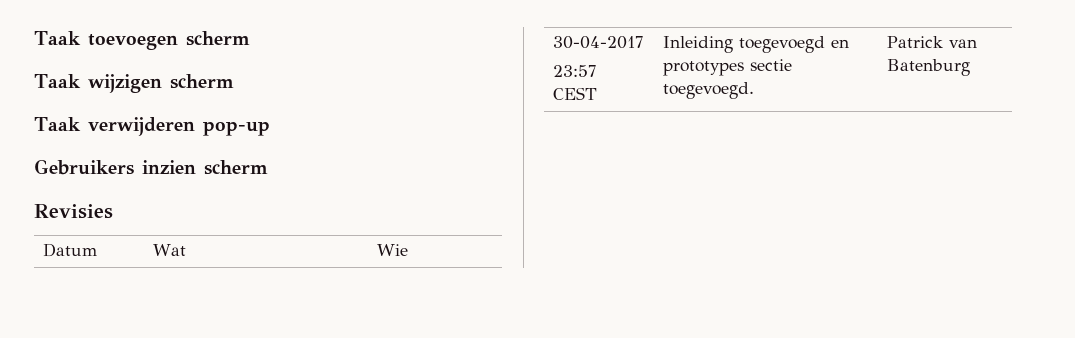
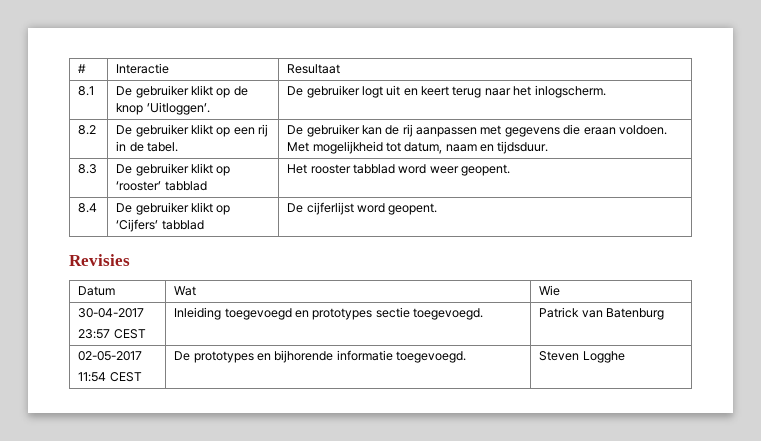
- Taak toevoegen scherm
- Taak wijzigen scherm
- Taak verwijderen pop-up
- Gebruikers inzien scherm
+ # | Interactie | Resultaat
+ 8.1 | De gebruiker klikt op de knop ’Uitloggen’. | De gebruiker logt uit en keert terug naar het inlogscherm.
+ 8.2 | De gebruiker klikt op een rij in de tabel. | De gebruiker kan de rij aanpassen met gegevens die eraan voldoen. Met mogelijkheid tot datum, naam en tijdsduur.
+ 8.3 | De gebruiker klikt op ‘rooster’ tabblad | Het rooster tabblad word weer geopent.
+ 8.4 | De gebruiker klikt op ‘Cijfers’ tabblad | De cijferlijst word geopent.
+ 02-05-2017
+ 11:54 CEST | De prototypes en bijhorende informatie toegevoegd. | Steven Logghe

